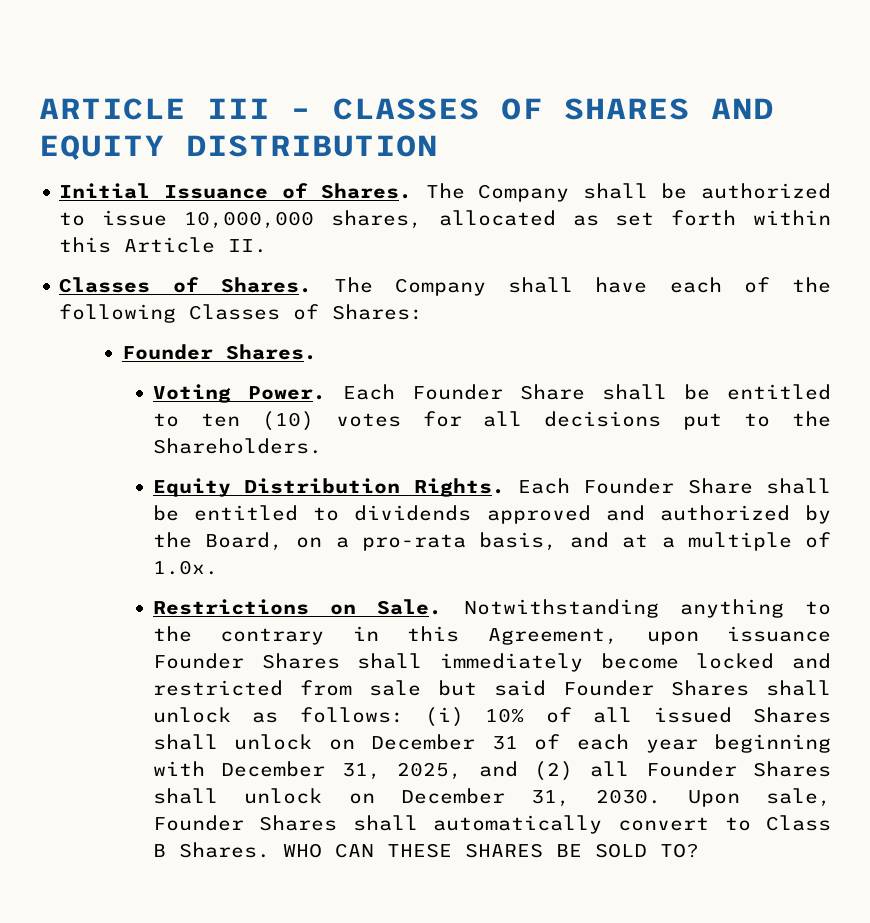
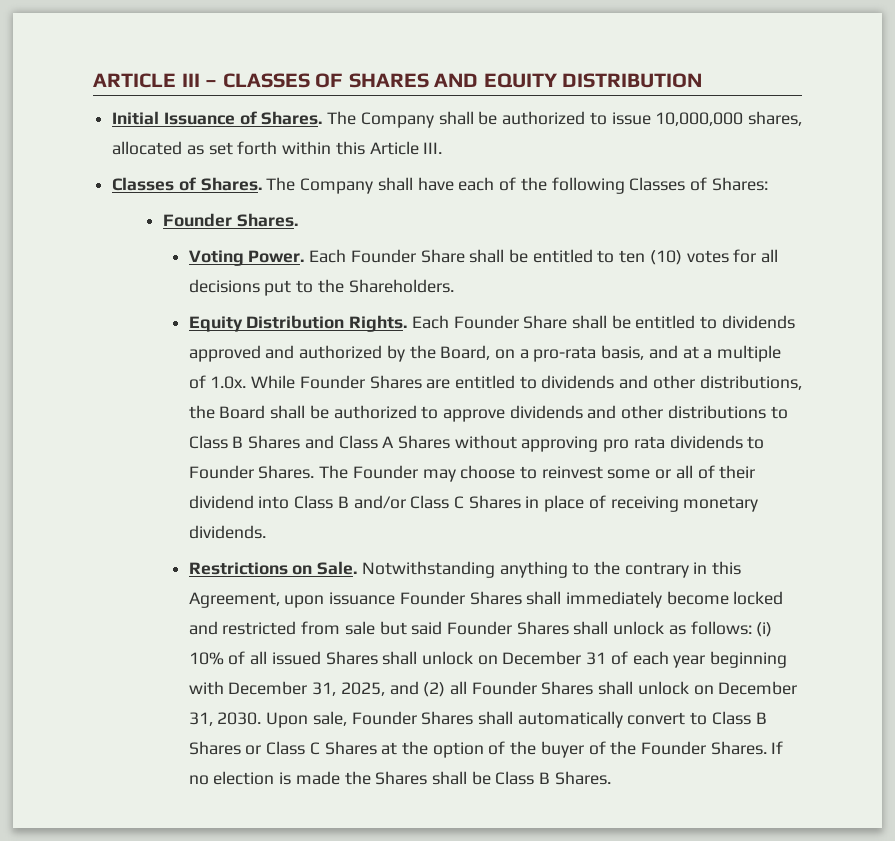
- The Company shall be authorized to issue 10,000,000 shares, allocated as set forth within this Article II.
+ The Company shall be authorized to issue 10,000,000 shares, allocated as set forth within this Article III.
- Each Founder Share shall be entitled to dividends approved and authorized by the Board, on a pro-rata basis, and at a multiple of 1.0x.
+ Each Founder Share shall be entitled to dividends approved and authorized by the Board, on a pro-rata basis, and at a multiple of 1.0x. While Founder Shares are entitled to dividends and other distributions, the Board shall be authorized to approve dividends and other distributions to Class B Shares and Class A Shares without approving pro rata dividends to Founder Shares. The Founder may choose to reinvest some or all of their dividend into Class B and/or Class C Shares in place of receiving monetary dividends.
- Upon sale, Founder Shares shall automatically convert to Class B Shares. WHO CAN THESE SHARES BE SOLD TO?
+ Upon sale, Founder Shares shall automatically convert to Class B Shares or Class C Shares at the option of the buyer of the Founder Shares. If no election is made the Shares shall be Class B Shares.

